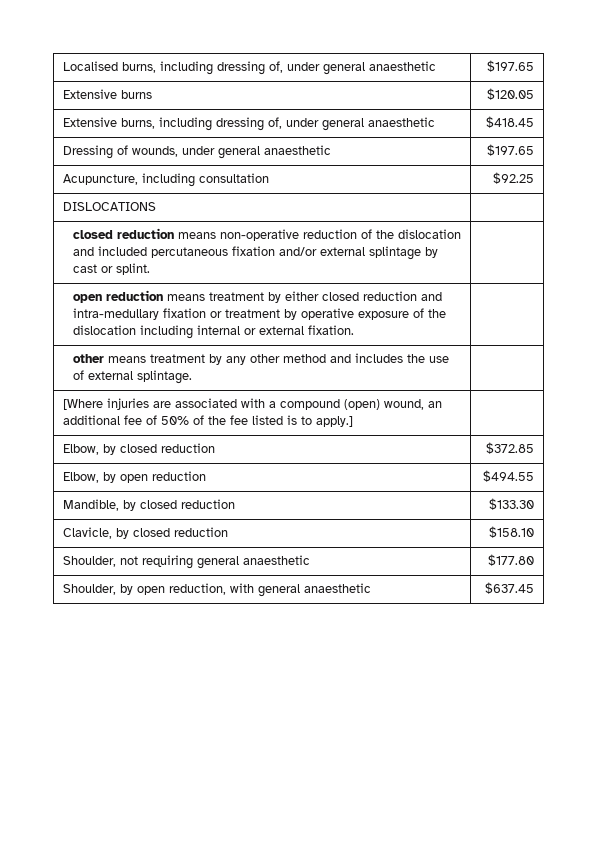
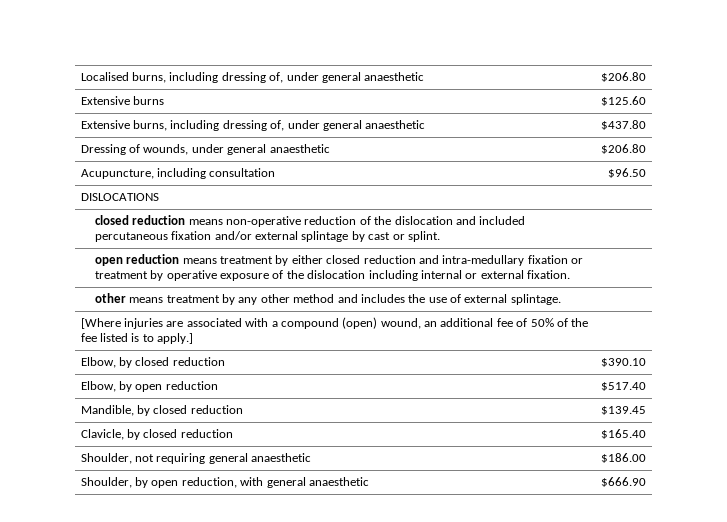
- Localised burns, including dressing of, under general anaesthetic | $197.65
+ Localised burns, including dressing of, under general anaesthetic | $206.80
- Extensive burns | $120.05
+ Extensive burns | $125.60
- Extensive burns, including dressing of, under general anaesthetic | $418.45
+ Extensive burns, including dressing of, under general anaesthetic | $437.80
- Dressing of wounds, under general anaesthetic | $197.65
+ Dressing of wounds, under general anaesthetic | $206.80
- Acupuncture, including consultation | $92.25
+ Acupuncture, including consultation | $96.50
- Elbow, by closed reduction | $372.85
+ Elbow, by closed reduction | $390.10
- Elbow, by open reduction | $494.55
+ Elbow, by open reduction | $517.40
- Mandible, by closed reduction | $133.30
+ Mandible, by closed reduction | $139.45
- Clavicle, by closed reduction | $158.10
+ Clavicle, by closed reduction | $165.40
- Shoulder, not requiring general anaesthetic | $177.80
+ Shoulder, not requiring general anaesthetic | $186.00
- Shoulder, by open reduction, with general anaesthetic | $637.45
+ Shoulder, by open reduction, with general anaesthetic | $666.90

